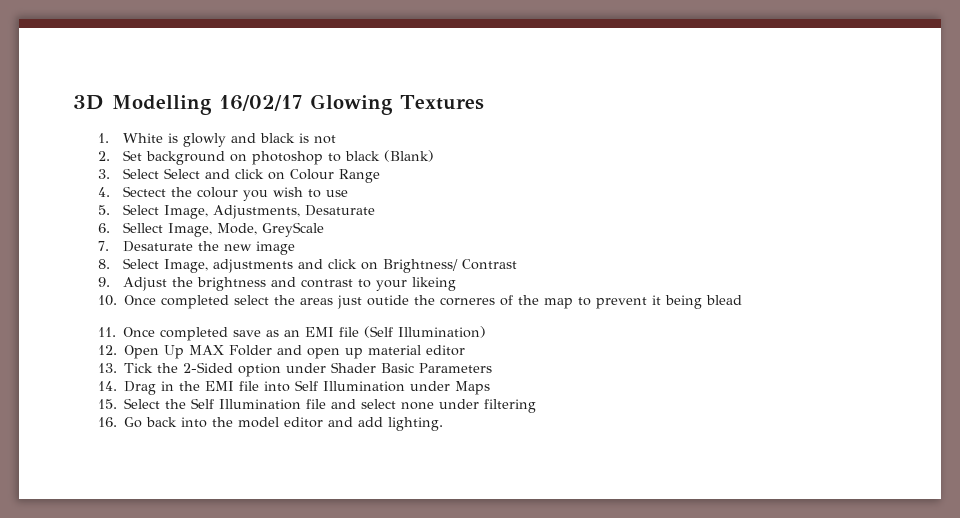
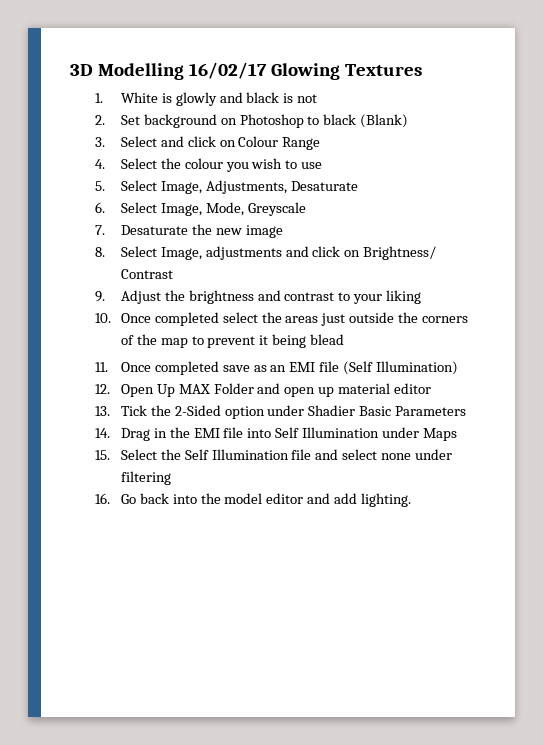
- 2. Set background on photoshop to black (Blank)
+ 2. Set background on Photoshop to black (Blank)
- 3. Select Select and click on Colour Range
+ 3. Select and click on Colour Range
- 4. Sectect the colour you wish to use
+ 4. Select the colour you wish to use
- 6. Sellect Image, Mode, GreyScale
+ 6. Select Image, Mode, Greyscale
- 9. Adjust the brightness and contrast to your likeing
+ 9. Adjust the brightness and contrast to your liking
- 10. Once completed select the areas just outide the corneres of the map to prevent it being blead
+ 10. Once completed select the areas just outside the corners of the map to prevent it being blead
- 13. Tick the 2-Sided option under Shader Basic Parameters
+ 13. Tick the 2-Sided option under Shadier Basic Parameters

